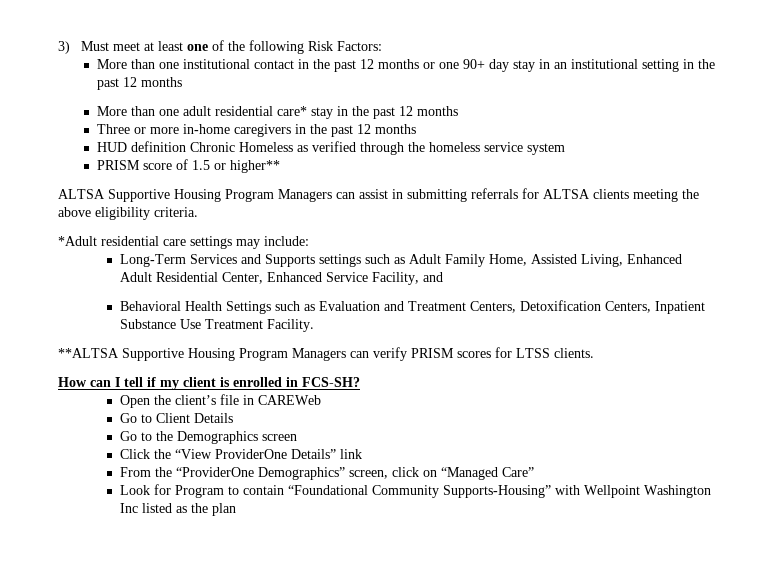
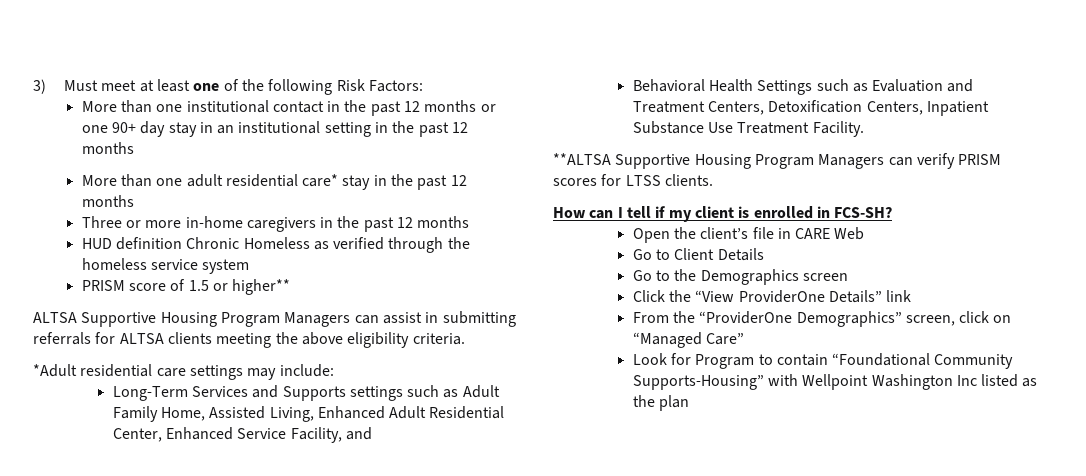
- Open the client’s file in CAREWeb
+ Open the client’s file in CARE Web

